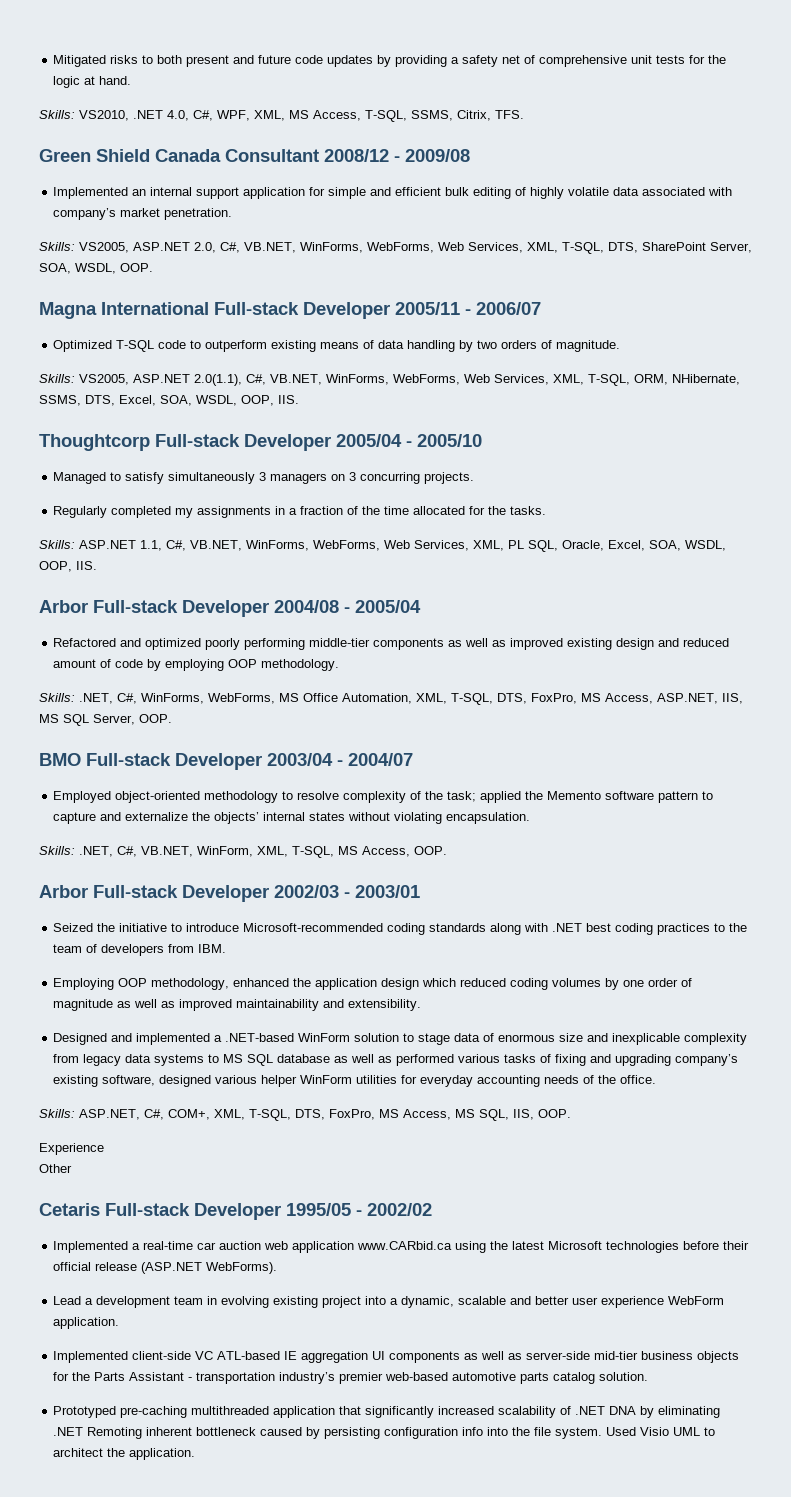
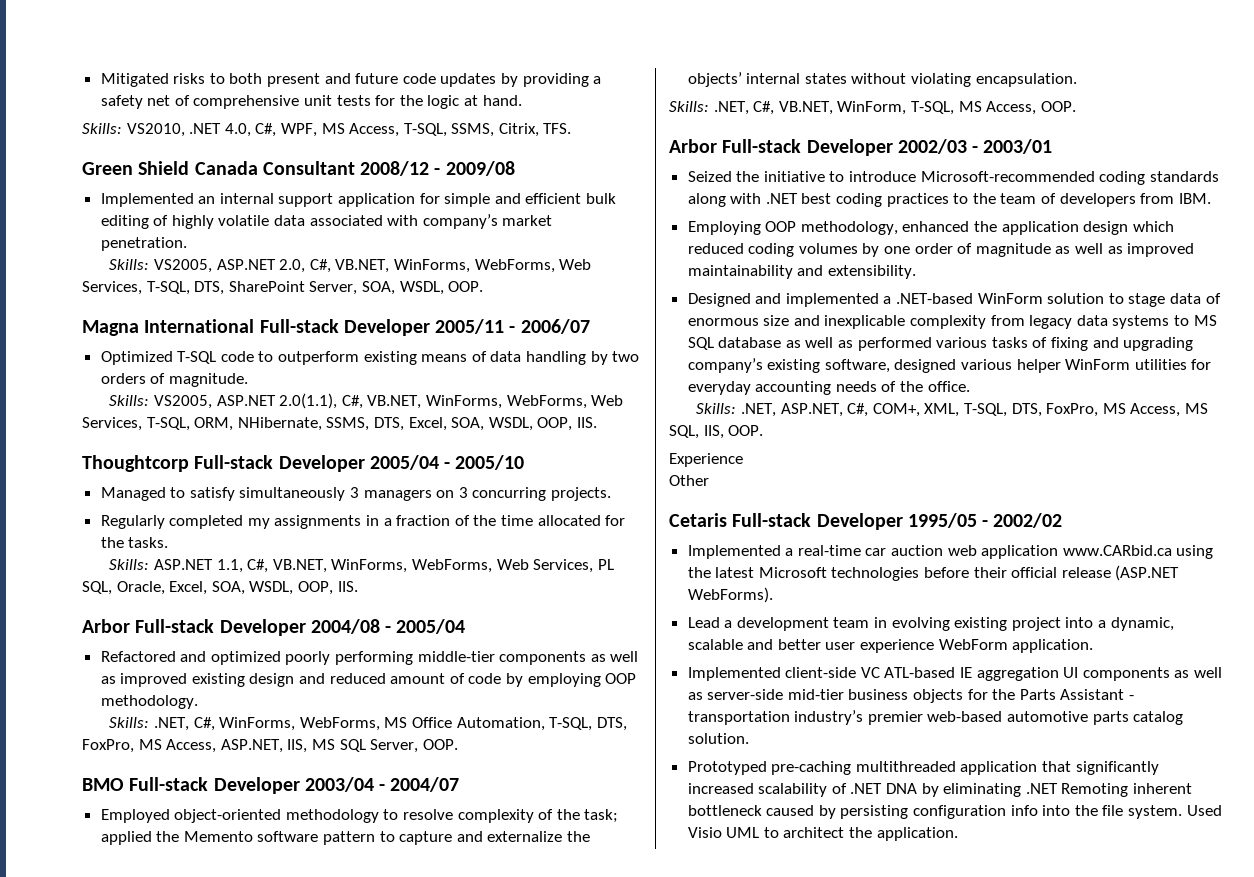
- Skills: VS2010, .NET 4.0, C#, WPF, XML, MS Access, T-SQL, SSMS, Citrix, TFS.
+ Skills: VS2010, .NET 4.0, C#, WPF, MS Access, T-SQL, SSMS, Citrix, TFS.
- Skills: VS2005, ASP.NET 2.0, C#, VB.NET, WinForms, WebForms, Web Services, XML, T-SQL, DTS, SharePoint Server, SOA, WSDL, OOP.
+ Skills: VS2005, ASP.NET 2.0, C#, VB.NET, WinForms, WebForms, Web Services, T-SQL, DTS, SharePoint Server, SOA, WSDL, OOP.
- Skills: VS2005, ASP.NET 2.0(1.1), C#, VB.NET, WinForms, WebForms, Web Services, XML, T-SQL, ORM, NHibernate, SSMS, DTS, Excel, SOA, WSDL, OOP, IIS.
+ Skills: VS2005, ASP.NET 2.0(1.1), C#, VB.NET, WinForms, WebForms, Web Services, T-SQL, ORM, NHibernate, SSMS, DTS, Excel, SOA, WSDL, OOP, IIS.
- Skills: ASP.NET 1.1, C#, VB.NET, WinForms, WebForms, Web Services, XML, PL SQL, Oracle, Excel, SOA, WSDL, OOP, IIS.
+ Skills: ASP.NET 1.1, C#, VB.NET, WinForms, WebForms, Web Services, PL SQL, Oracle, Excel, SOA, WSDL, OOP, IIS.
- Skills: .NET, C#, WinForms, WebForms, MS Office Automation, XML, T-SQL, DTS, FoxPro, MS Access, ASP.NET, IIS, MS SQL Server, OOP.
+ Skills: .NET, C#, WinForms, WebForms, MS Office Automation, T-SQL, DTS, FoxPro, MS Access, ASP.NET, IIS, MS SQL Server, OOP.
- Skills: .NET, C#, VB.NET, WinForm, XML, T-SQL, MS Access, OOP.
+ Skills: .NET, C#, VB.NET, WinForm, T-SQL, MS Access, OOP.
- Skills: ASP.NET, C#, COM+, XML, T-SQL, DTS, FoxPro, MS Access, MS SQL, IIS, OOP.
+ Skills: .NET, ASP.NET, C#, COM+, XML, T-SQL, DTS, FoxPro, MS Access, MS SQL, IIS, OOP.

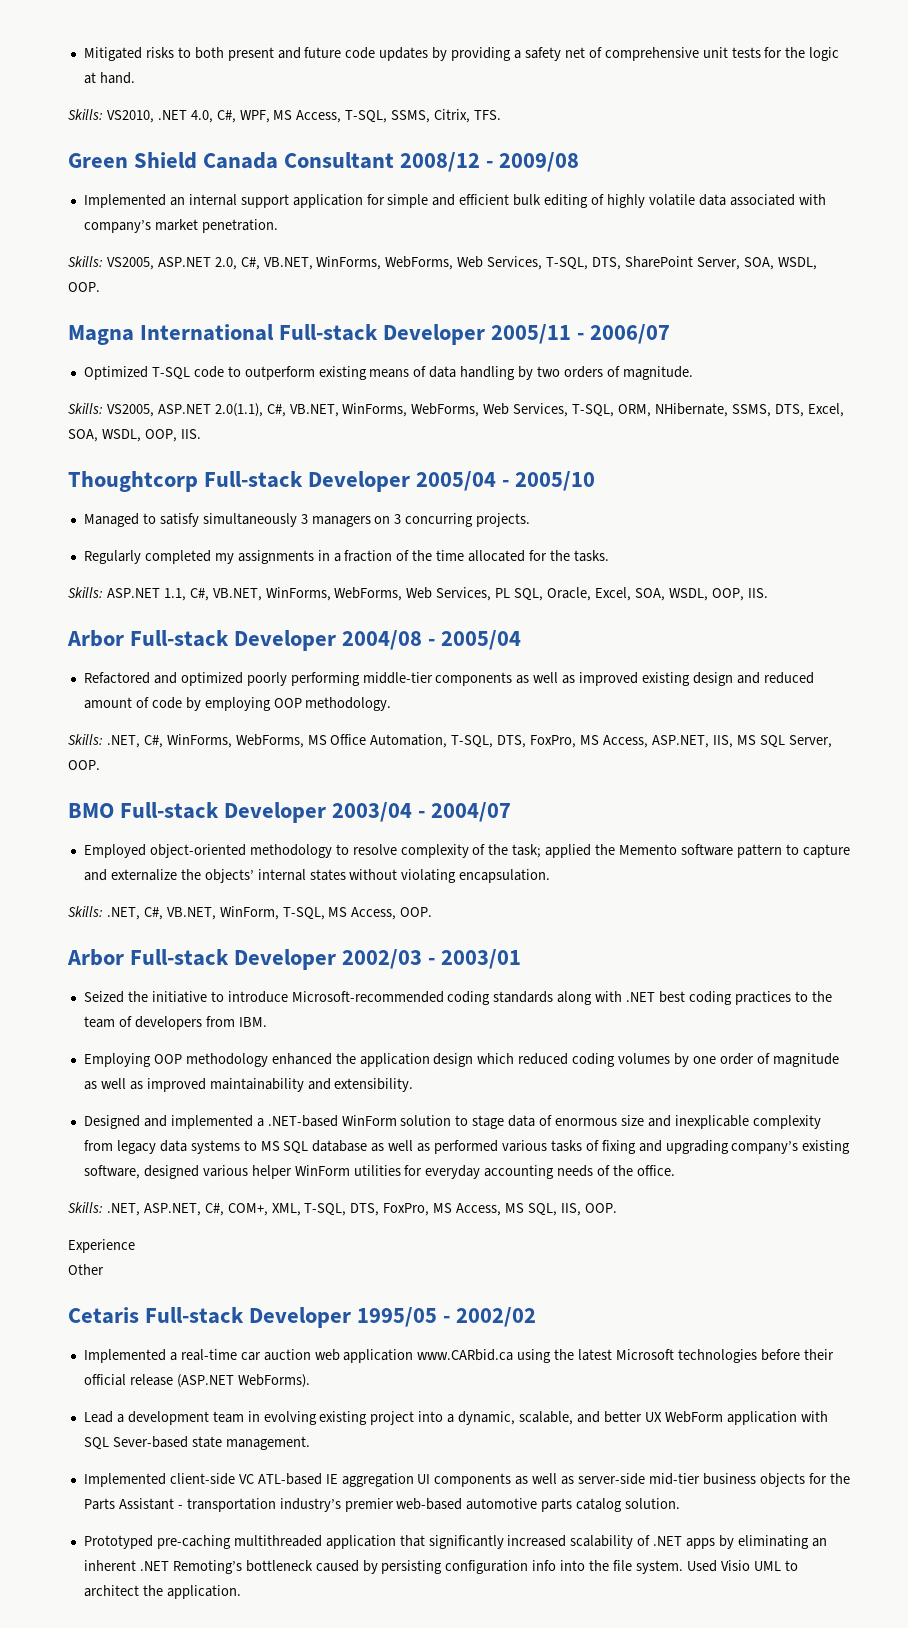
- Employing OOP methodology, enhanced the application design which reduced coding volumes by one order of magnitude as well as improved maintainability and extensibility.
+ Employing OOP methodology enhanced the application design which reduced coding volumes by one order of magnitude as well as improved maintainability and extensibility.
- Lead a development team in evolving existing project into a dynamic, scalable and better user experience WebForm application.
+ Lead a development team in evolving existing project into a dynamic, scalable, and better UX WebForm application with SQL Sever-based state management.
- Prototyped pre-caching multithreaded application that significantly increased scalability of .NET DNA by eliminating .NET Remoting inherent bottleneck caused by persisting configuration info into the file system.
+ Prototyped pre-caching multithreaded application that significantly increased scalability of .NET apps by eliminating an inherent .NET Remoting’s bottleneck caused by persisting configuration info into the file system.

